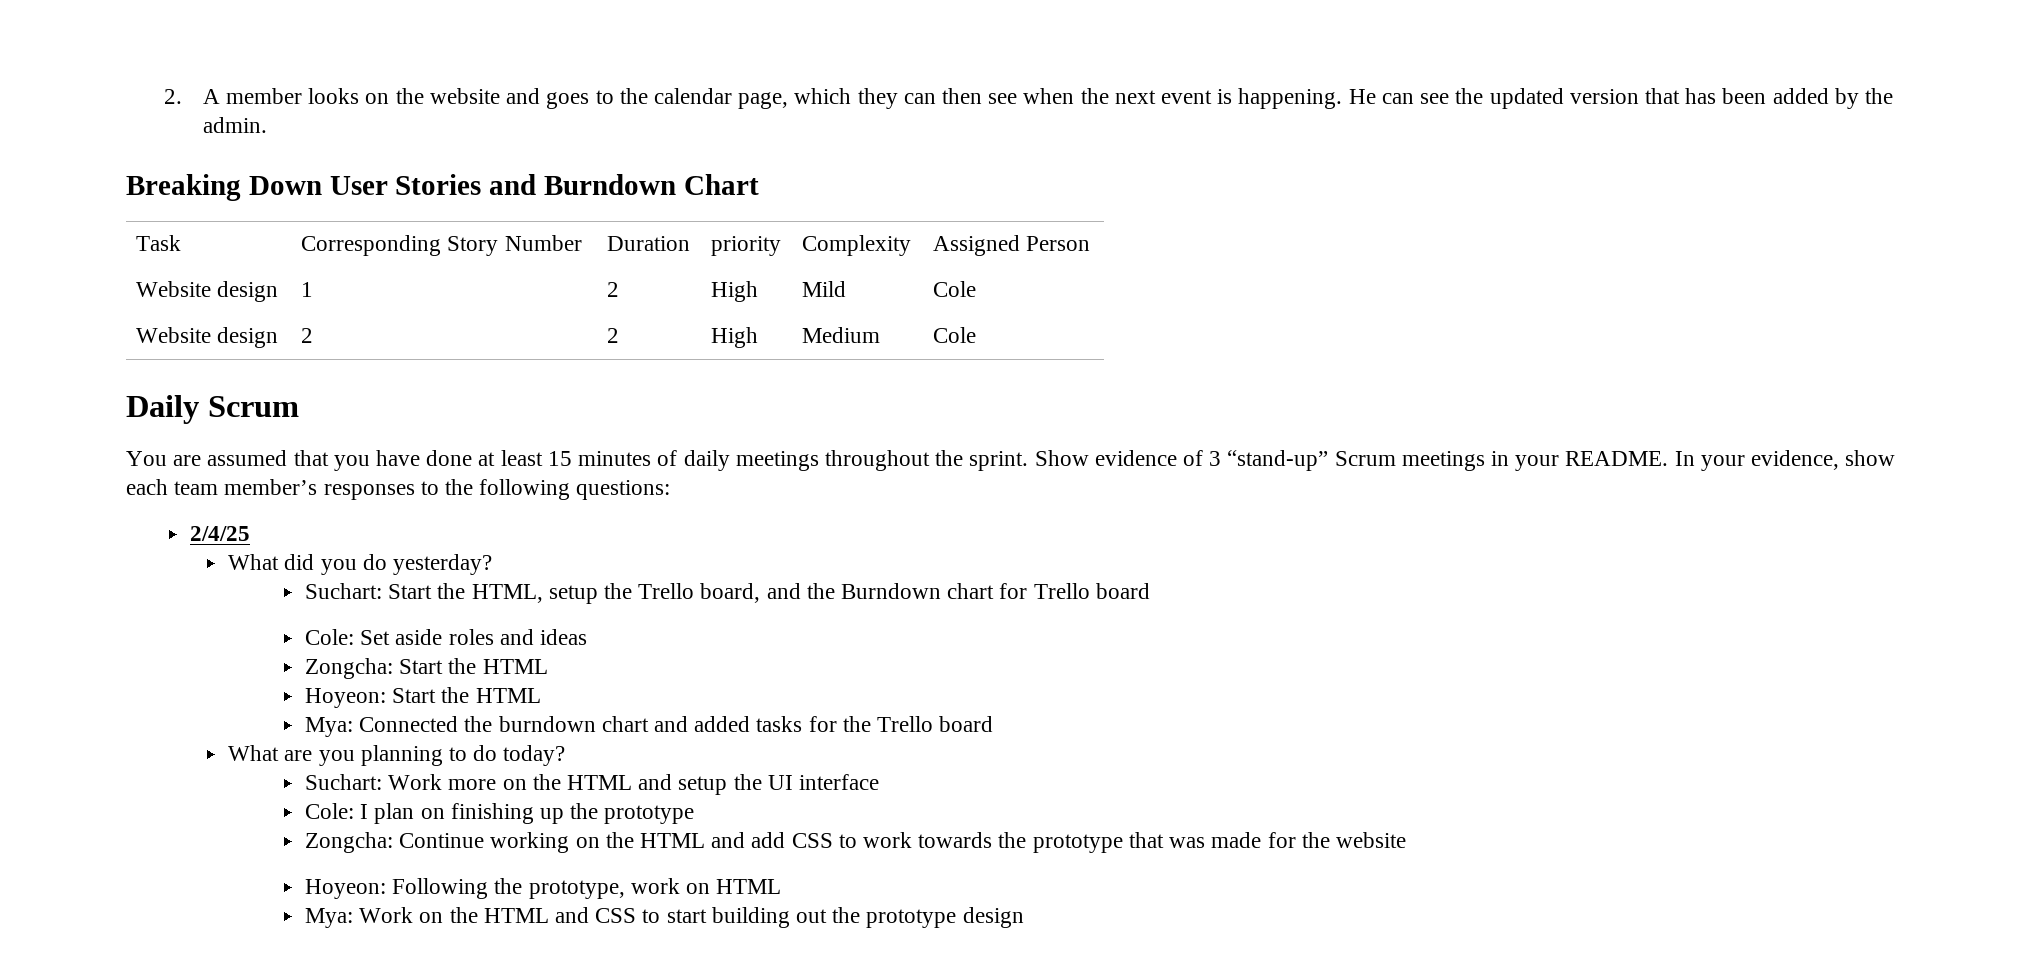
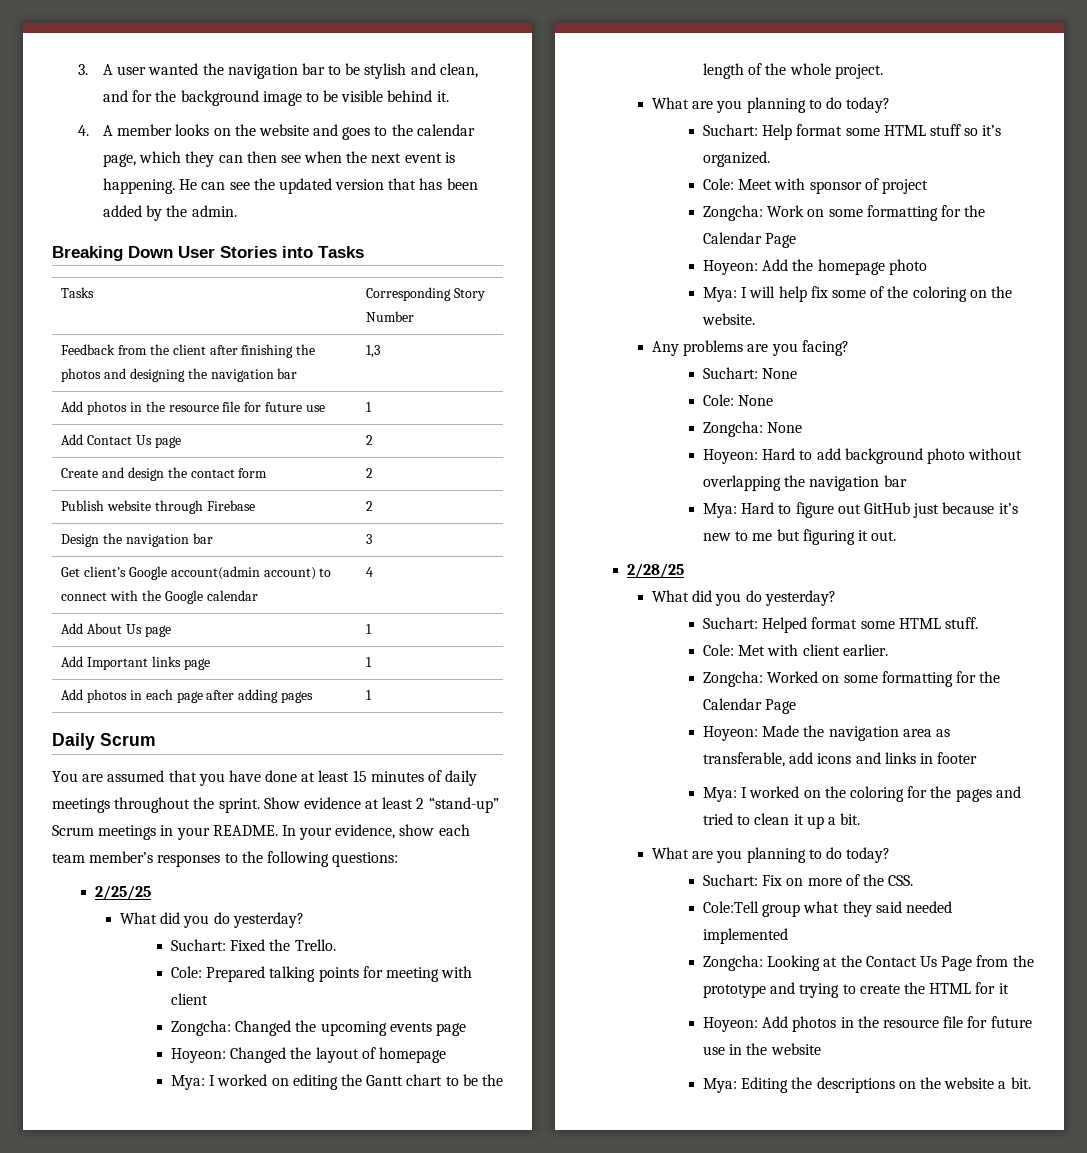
- 2. A member looks on the website and goes to the calendar page, which they can then see when the next event is happening.
+ 3. A user wanted the navigation bar to be stylish and clean, and for the background image to be visible behind it.
+ 4. A member looks on the website and goes to the calendar page, which they can then see when the next event is happening.
- Breaking Down User Stories and Burndown Chart
- Task | Corresponding Story Number | Duration | priority | Complexity | Assigned Person
- Website design | 1 | 2 | High | Mild | Cole
- Website design | 2 | 2 | High | Medium | Cole
+ Breaking Down User Stories into Tasks
+ Tasks | Corresponding Story Number
+ Feedback from the client after finishing the photos and designing the navigation bar | 1,3
+ Add photos in the resource file for future use | 1
+ Add Contact Us page | 2
+ Create and design the contact form | 2
+ Publish website through Firebase | 2
+ Design the navigation bar | 3
+ Get client’s Google account(admin account) to connect with the Google calendar | 4
+ Add About Us page | 1
+ Add Important links page | 1
+ Add photos in each page after adding pages | 1
- Show evidence of 3 “stand-up” Scrum meetings in your README.
+ Show evidence at least 2 “stand-up” Scrum meetings in your README.
- 2/4/25
+ 2/25/25
  What did you do yesterday?
- Suchart: Start the HTML, setup the Trello board, and the Burndown chart for Trello board
- Cole: Set aside roles and ideas
- Zongcha: Start the HTML
- Hoyeon: Start the HTML
- Mya: Connected the burndown chart and added tasks for the Trello board
+ Suchart: Fixed the Trello.
+ Cole: Prepared talking points for meeting with client
+ Zongcha: Changed the upcoming events page
+ Hoyeon: Changed the layout of homepage
+ Mya: I worked on editing the Gantt chart to be the length of the whole project.
  What are you planning to do today?
- Suchart: Work more on the HTML and setup the UI interface
- Cole: I plan on finishing up the prototype
- Zongcha: Continue working on the HTML and add CSS to work towards the prototype that was made for the website
- Hoyeon: Following the prototype, work on HTML
- Mya: Work on the HTML and CSS to start building out the prototype design
+ Suchart: Help format some HTML stuff so it’s organized.
+ Cole: Meet with sponsor of project
+ Zongcha: Work on some formatting for the Calendar Page
+ Hoyeon: Add the homepage photo
+ Mya: I will help fix some of the coloring on the website.
+ Any problems are you facing?
+ Suchart: None
+ Cole: None
+ Zongcha: None
+ Hoyeon: Hard to add background photo without overlapping the navigation bar
+ Mya: Hard to figure out GitHub just because it’s new to me but figuring it out.
+ 2/28/25
+ What did you do yesterday?
+ Suchart: Helped format some HTML stuff.
+ Cole: Met with client earlier.
+ Zongcha: Worked on some formatting for the Calendar Page
+ Hoyeon: Made the navigation area as transferable, add icons and links in footer
+ Mya: I worked on the coloring for the pages and tried to clean it up a bit.
+ What are you planning to do today?
+ Suchart: Fix on more of the CSS.
+ Cole:Tell group what they said needed implemented
+ Zongcha: Looking at the Contact Us Page from the prototype and trying to create the HTML for it
+ Hoyeon: Add photos in the resource file for future use in the website
+ Mya: Editing the descriptions on the website a bit.

